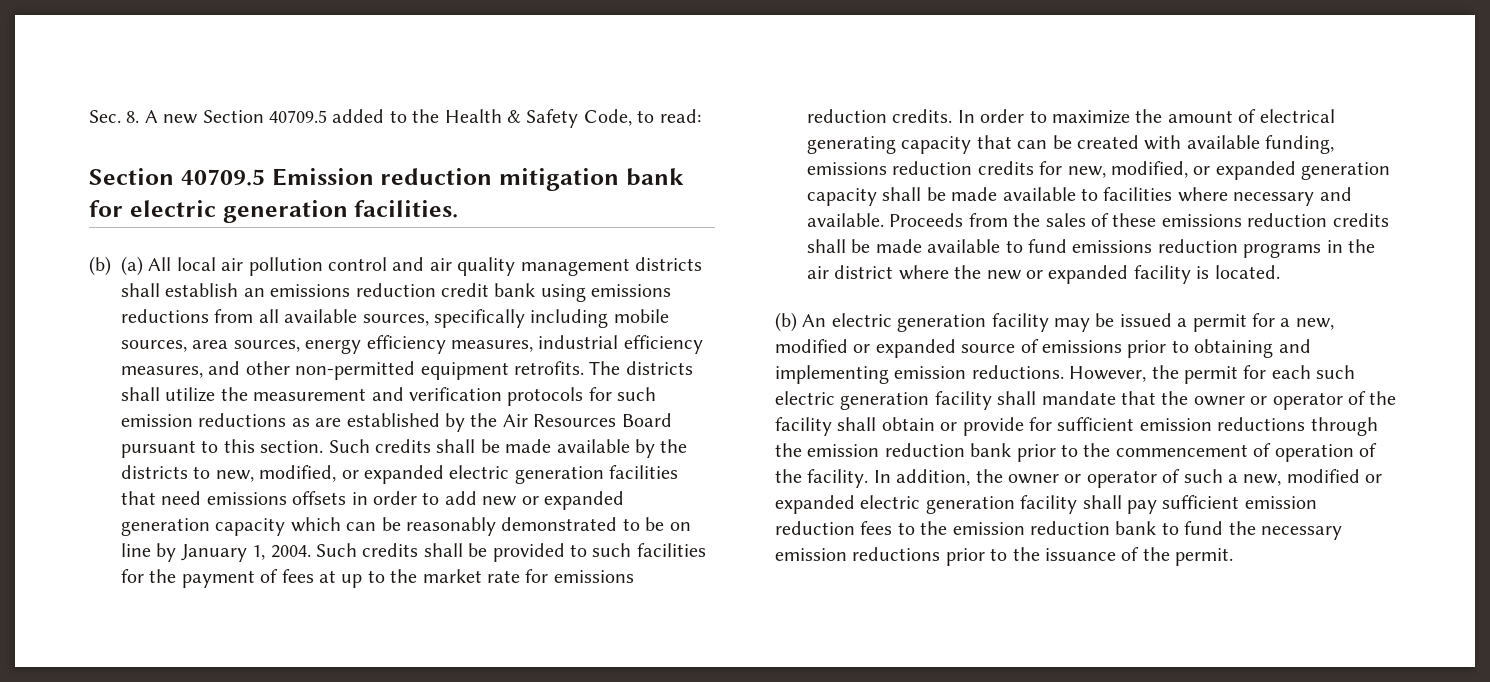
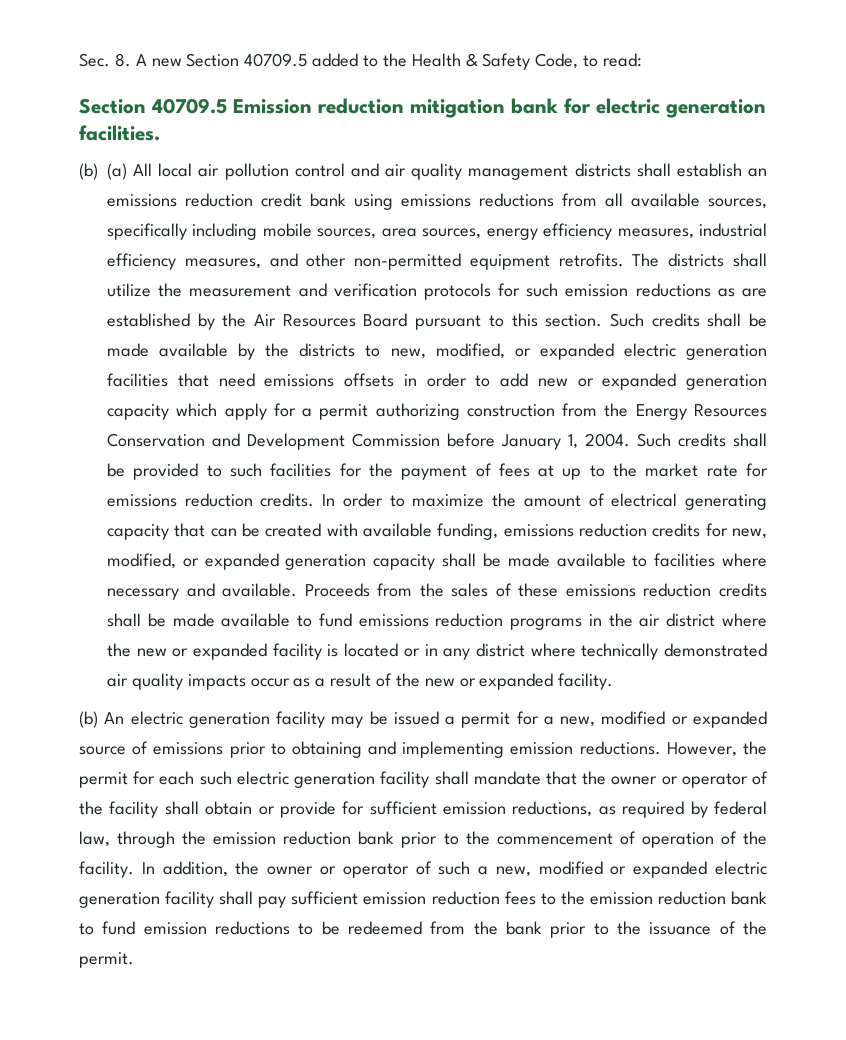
- Such credits shall be made available by the districts to new, modified, or expanded electric generation facilities that need emissions offsets in order to add new or expanded generation capacity which can be reasonably demonstrated to be on line by January 1, 2004.
+ Such credits shall be made available by the districts to new, modified, or expanded electric generation facilities that need emissions offsets in order to add new or expanded generation capacity which apply for a permit authorizing construction from the Energy Resources Conservation and Development Commission before January 1, 2004.
- Proceeds from the sales of these emissions reduction credits shall be made available to fund emissions reduction programs in the air district where the new or expanded facility is located.
+ Proceeds from the sales of these emissions reduction credits shall be made available to fund emissions reduction programs in the air district where the new or expanded facility is located or in any district where technically demonstrated air quality impacts occur as a result of the new or expanded facility.
- However, the permit for each such electric generation facility shall mandate that the owner or operator of the facility shall obtain or provide for sufficient emission reductions through the emission reduction bank prior to the commencement of operation of the facility.
+ However, the permit for each such electric generation facility shall mandate that the owner or operator of the facility shall obtain or provide for sufficient emission reductions, as required by federal law, through the emission reduction bank prior to the commencement of operation of the facility.
- In addition, the owner or operator of such a new, modified or expanded electric generation facility shall pay sufficient emission reduction fees to the emission reduction bank to fund the necessary emission reductions prior to the issuance of the permit.
+ In addition, the owner or operator of such a new, modified or expanded electric generation facility shall pay sufficient emission reduction fees to the emission reduction bank to fund emission reductions to be redeemed from the bank prior to the issuance of the permit.

